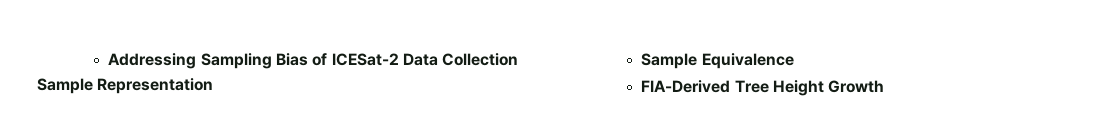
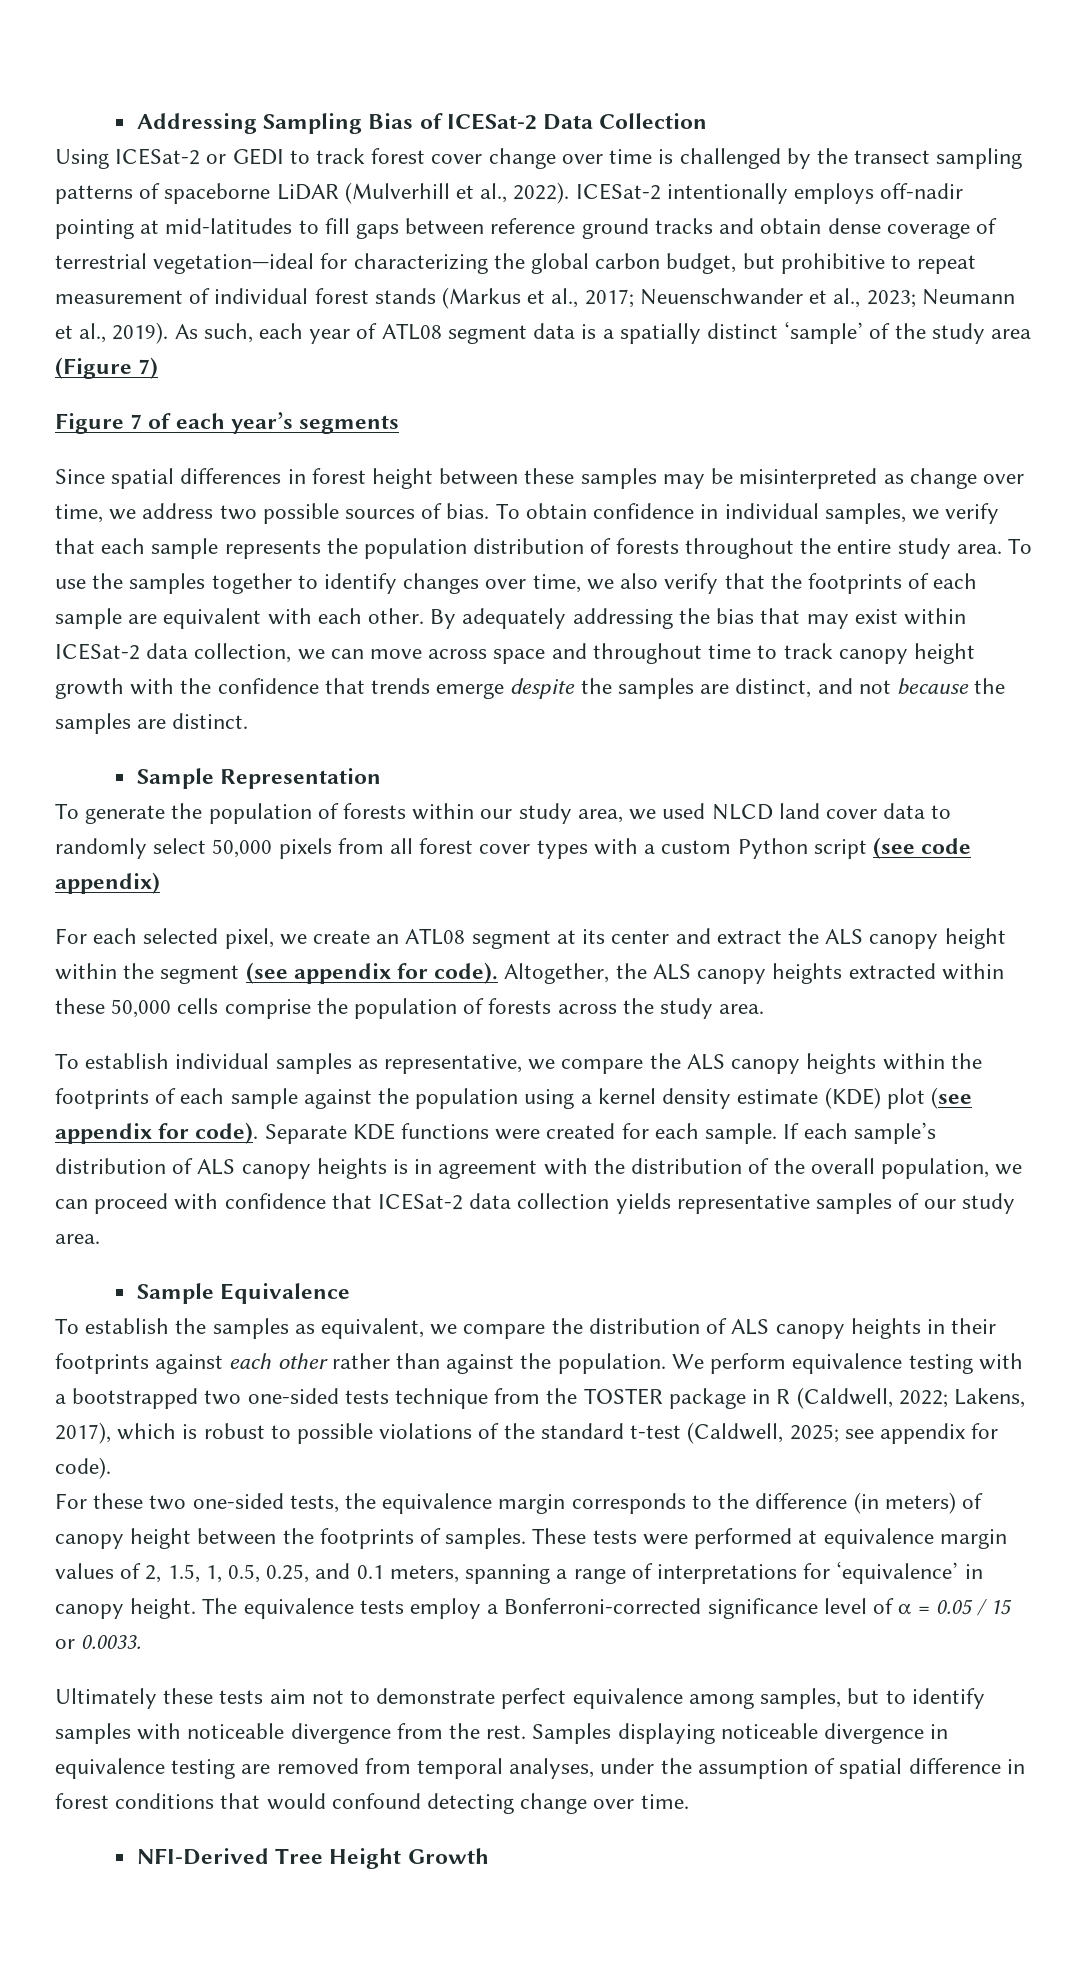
+ Using ICESat-2 or GEDI to track forest cover change over time is challenged by the transect sampling patterns of spaceborne LiDAR (Mulverhill et al., 2022). ICESat-2 intentionally employs off-nadir pointing at mid-latitudes to fill gaps between reference ground tracks and obtain dense coverage of terrestrial vegetation—ideal for characterizing the global carbon budget, but prohibitive to repeat measurement of individual forest stands (Markus et al., 2017; Neuenschwander et al., 2023; Neumann et al., 2019). As such, each year of ATL08 segment data is a spatially distinct ‘sample’ of the study area (Figure 7)
+ Figure 7 of each year’s segments
+ Since spatial differences in forest height between these samples may be misinterpreted as change over time, we address two possible sources of bias. To obtain confidence in individual samples, we verify that each sample represents the population distribution of forests throughout the entire study area. To use the samples together to identify changes over time, we also verify that the footprints of each sample are equivalent with each other. By adequately addressing the bias that may exist within ICESat-2 data collection, we can move across space and throughout time to track canopy height growth with the confidence that trends emerge despite the samples are distinct, and not because the samples are distinct.
  Sample Representation
+ To generate the population of forests within our study area, we used NLCD land cover data to randomly select 50,000 pixels from all forest cover types with a custom Python script (see code appendix)
+ For each selected pixel, we create an ATL08 segment at its center and extract the ALS canopy height within the segment (see appendix for code). Altogether, the ALS canopy heights extracted within these 50,000 cells comprise the population of forests across the study area.
+ To establish individual samples as representative, we compare the ALS canopy heights within the footprints of each sample against the population using a kernel density estimate (KDE) plot (see appendix for code). Separate KDE functions were created for each sample. If each sample’s distribution of ALS canopy heights is in agreement with the distribution of the overall population, we can proceed with confidence that ICESat-2 data collection yields representative samples of our study area.
  Sample Equivalence
- FIA-Derived Tree Height Growth
+ To establish the samples as equivalent, we compare the distribution of ALS canopy heights in their footprints against each other rather than against the population. We perform equivalence testing with a bootstrapped two one-sided tests technique from the TOSTER package in R (Caldwell, 2022; Lakens, 2017), which is robust to possible violations of the standard t-test (Caldwell, 2025; see appendix for code).
+ For these two one-sided tests, the equivalence margin corresponds to the difference (in meters) of canopy height between the footprints of samples. These tests were performed at equivalence margin values of 2, 1.5, 1, 0.5, 0.25, and 0.1 meters, spanning a range of interpretations for ‘equivalence’ in canopy height. The equivalence tests employ a Bonferroni-corrected significance level of α = 0.05 / 15 or 0.0033.
+ Ultimately these tests aim not to demonstrate perfect equivalence among samples, but to identify samples with noticeable divergence from the rest. Samples displaying noticeable divergence in equivalence testing are removed from temporal analyses, under the assumption of spatial difference in forest conditions that would confound detecting change over time.
+ NFI-Derived Tree Height Growth

